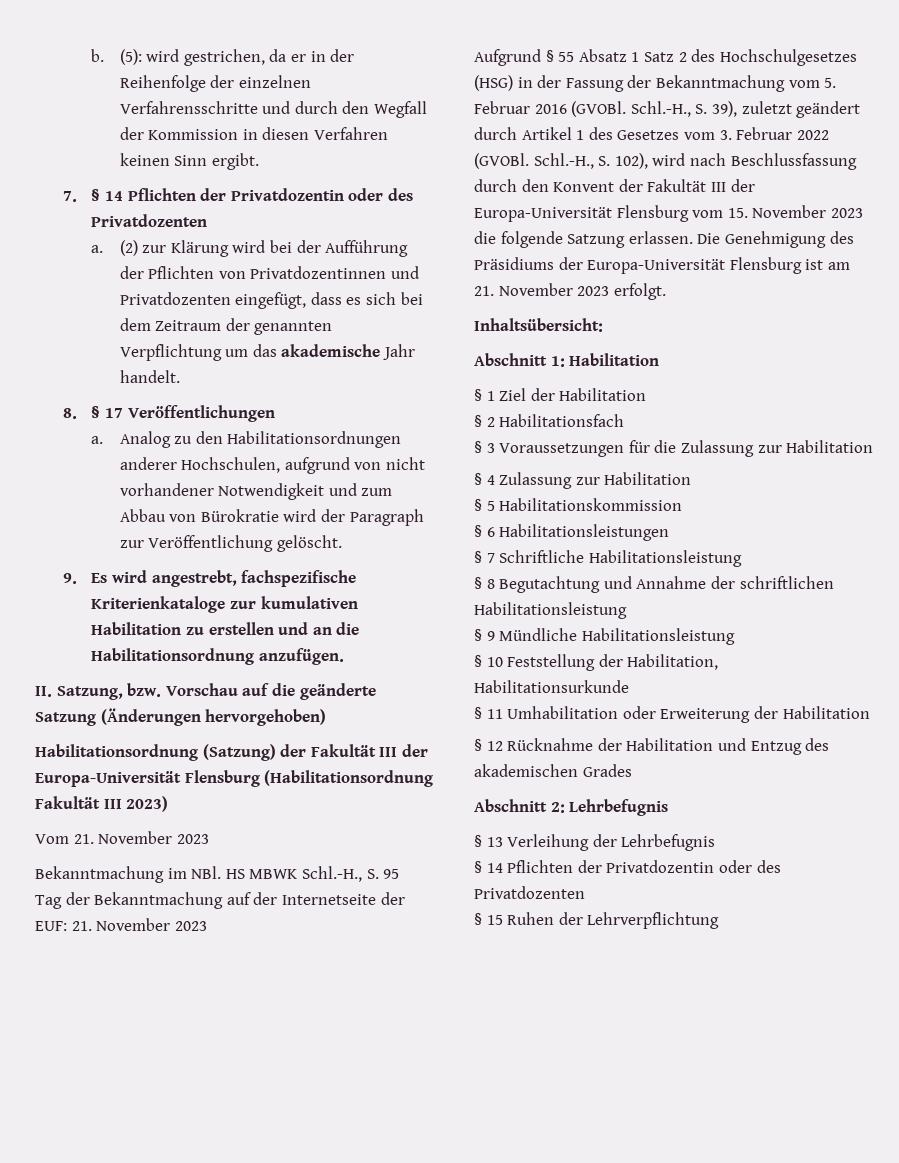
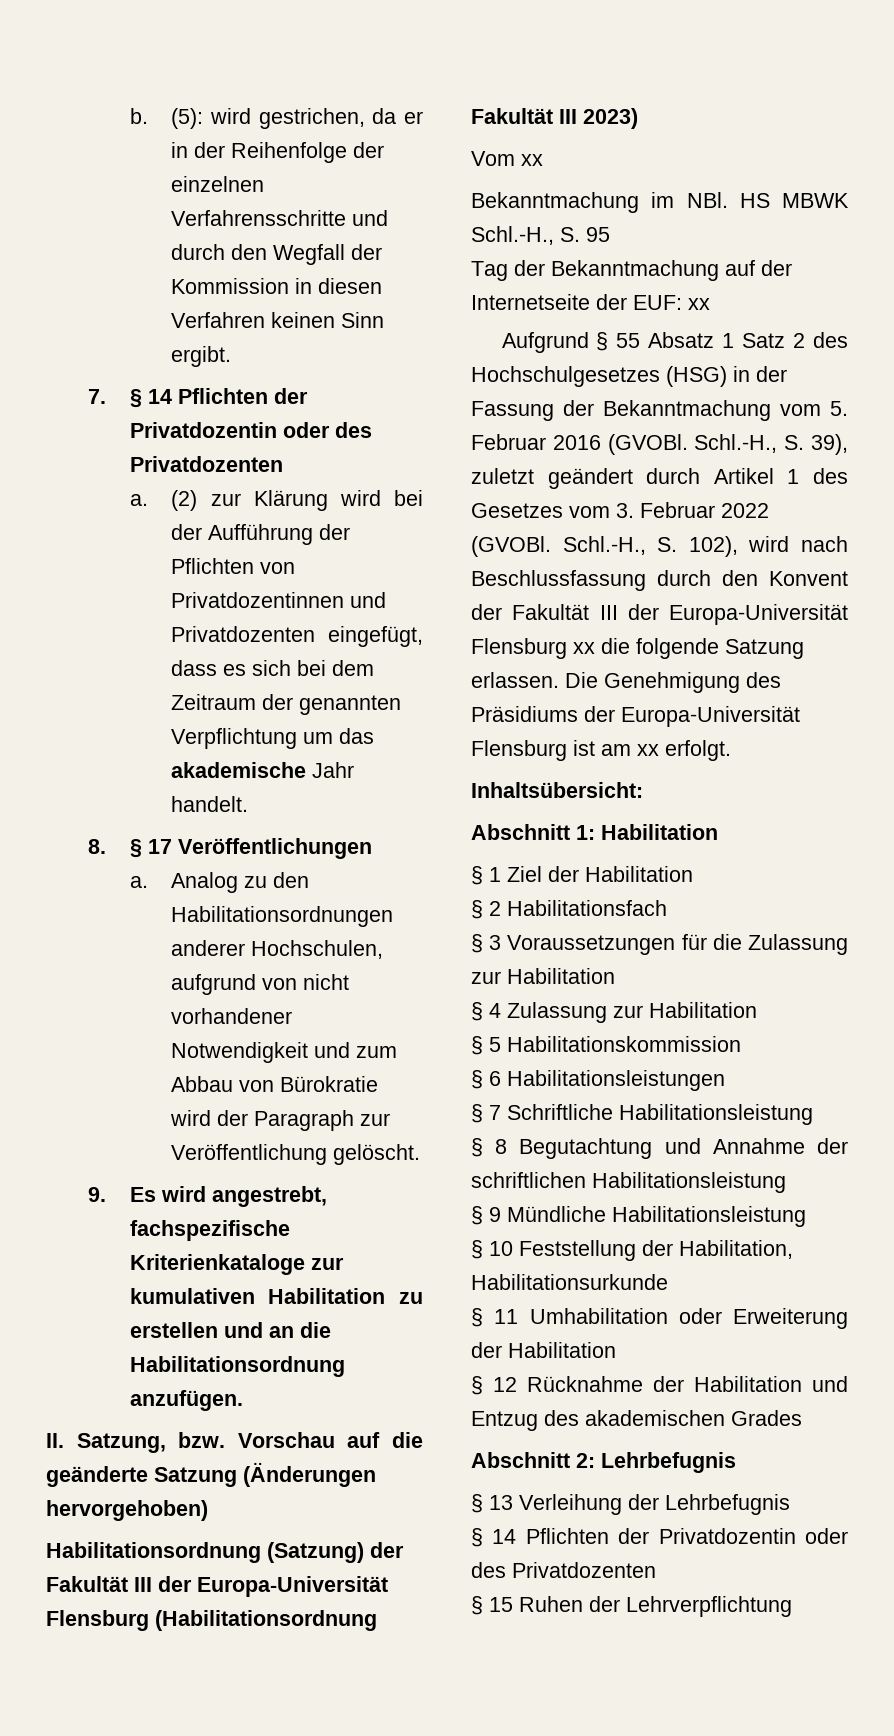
- Vom 21. November 2023
+ Vom xx
- Tag der Bekanntmachung auf der Internetseite der EUF: 21. November 2023
+ Tag der Bekanntmachung auf der Internetseite der EUF: xx
- Schl.-H., S. 102), wird nach Beschlussfassung durch den Konvent der Fakultät III der Europa-Universität Flensburg vom 15. November 2023 die folgende Satzung erlassen.
+ Schl.-H., S. 102), wird nach Beschlussfassung durch den Konvent der Fakultät III der Europa-Universität Flensburg xx die folgende Satzung erlassen.
- Die Genehmigung des Präsidiums der Europa-Universität Flensburg ist am 21. November 2023 erfolgt.
+ Die Genehmigung des Präsidiums der Europa-Universität Flensburg ist am xx erfolgt.

